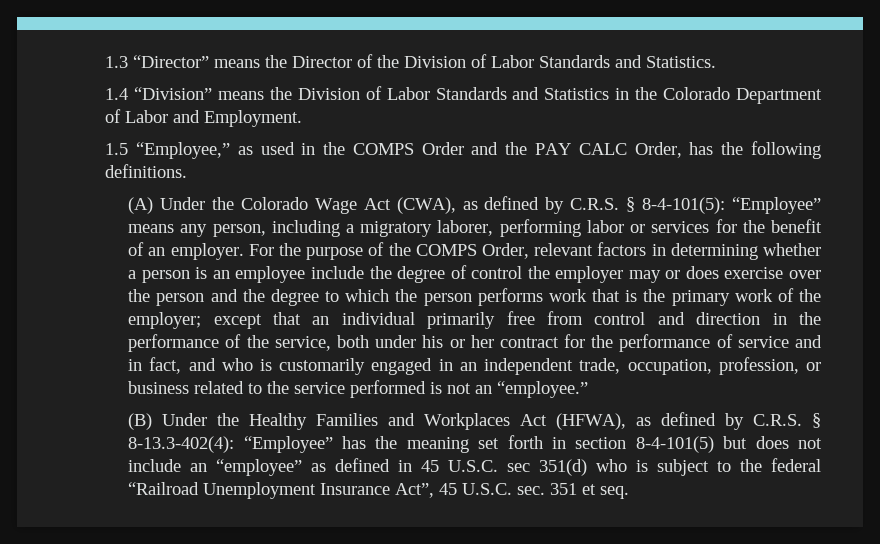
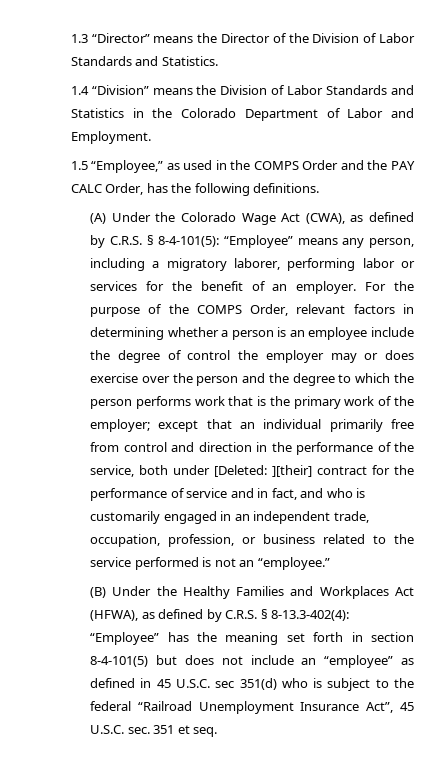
- except that an individual primarily free from control and direction in the performance of the service, both under his or her contract for the performance of service and in fact, and who is customarily engaged in an independent trade, occupation, profession, or business related to the service performed is not an “employee.”
+ except that an individual primarily free from control and direction in the performance of the service, both under [Deleted: ][their] contract for the performance of service and in fact, and who is customarily engaged in an independent trade, occupation, profession, or business related to the service performed is not an “employee.”

